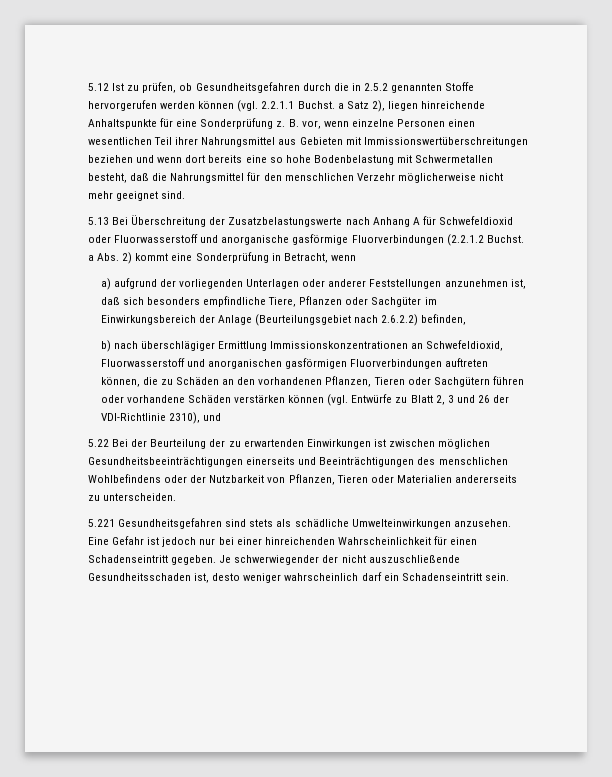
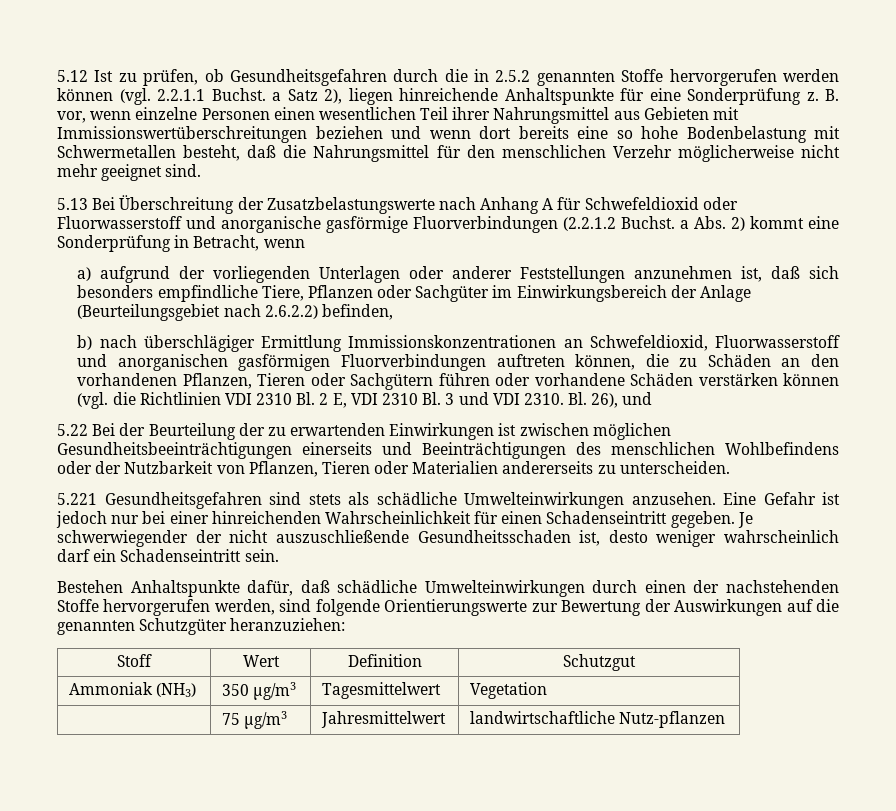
- b) nach überschlägiger Ermittlung Immissionskonzentrationen an Schwefeldioxid, Fluorwasserstoff und anorganischen gasförmigen Fluorverbindungen auftreten können, die zu Schäden an den vorhandenen Pflanzen, Tieren oder Sachgütern führen oder vorhandene Schäden verstärken können (vgl. Entwürfe zu Blatt 2, 3 und 26 der VDI-Richtlinie 2310), und
+ b) nach überschlägiger Ermittlung Immissionskonzentrationen an Schwefeldioxid, Fluorwasserstoff und anorganischen gasförmigen Fluorverbindungen auftreten können, die zu Schäden an den vorhandenen Pflanzen, Tieren oder Sachgütern führen oder vorhandene Schäden verstärken können (vgl. die Richtlinien VDI 2310 Bl. 2 E, VDI 2310 Bl. 3 und VDI 2310. Bl. 26), und
+ Bestehen Anhaltspunkte dafür, daß schädliche Umwelteinwirkungen durch einen der nachstehenden Stoffe hervorgerufen werden, sind folgende Orientierungswerte zur Bewertung der Auswirkungen auf die genannten Schutzgüter heranzuziehen:
+ Stoff | Wert | Definition | Schutzgut
+ Ammoniak (NH3) | 350 µg/m3 | Tagesmittelwert | Vegetation
+ | 75 µg/m3 | Jahresmittelwert | landwirtschaftliche Nutz-pflanzen

